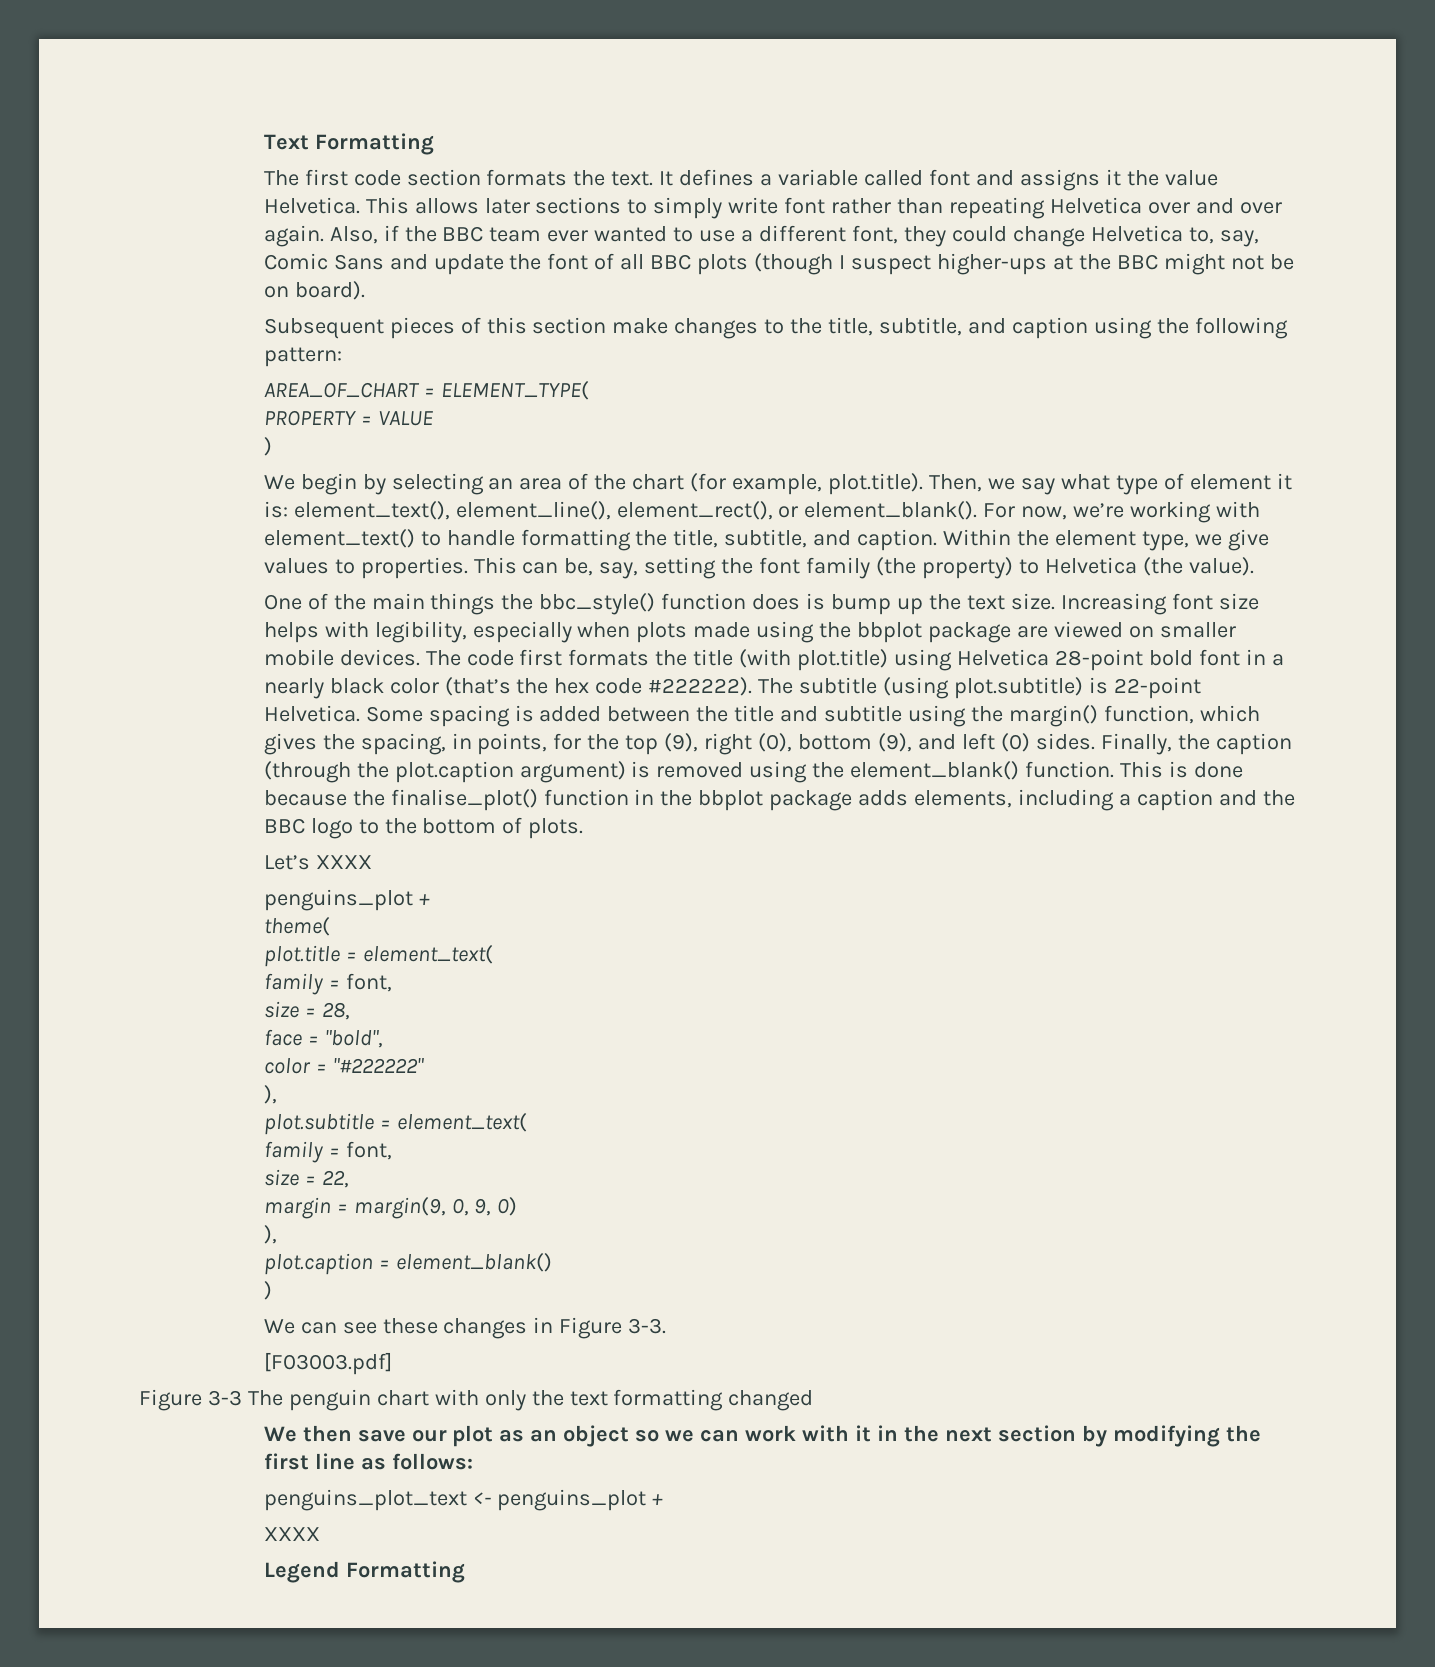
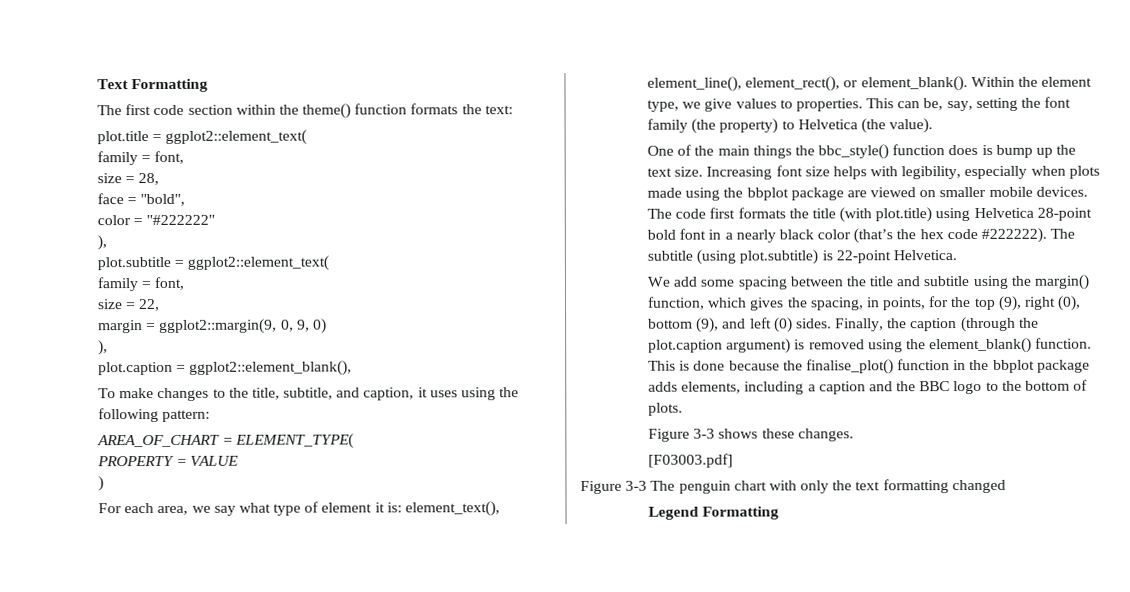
- The first code section formats the text. It defines a variable called font and assigns it the value Helvetica. This allows later sections to simply write font rather than repeating Helvetica over and over again. Also, if the BBC team ever wanted to use a different font, they could change Helvetica to, say, Comic Sans and update the font of all BBC plots (though I suspect higher-ups at the BBC might not be on board).
- Subsequent pieces of this section make changes to the title, subtitle, and caption using the following pattern:
+ The first code section within the theme() function formats the text:
+ plot.title = ggplot2::element_text(
+ family = font,
+ size = 28,
+ face = "bold",
+ color = "#222222"
+ ),
+ plot.subtitle = ggplot2::element_text(
+ family = font,
+ size = 22,
+ margin = ggplot2::margin(9, 0, 9, 0)
+ ),
+ plot.caption = ggplot2::element_blank(),
+ To make changes to the title, subtitle, and caption, it uses using the following pattern:
- We begin by selecting an area of the chart (for example, plot.title). Then, we say what type of element it is: element_text(), element_line(), element_rect(), or element_blank().
+ For each area, we say what type of element it is: element_text(), element_line(), element_rect(), or element_blank().
- For now, we’re working with element_text() to handle formatting the title, subtitle, and caption.
- The subtitle (using plot.subtitle) is 22-point Helvetica. Some spacing is added between the title and subtitle using the margin() function, which gives the spacing, in points, for the top (9), right (0), bottom (9), and left (0) sides.
+ The subtitle (using plot.subtitle) is 22-point Helvetica.
+ We add some spacing between the title and subtitle using the margin() function, which gives the spacing, in points, for the top (9), right (0), bottom (9), and left (0) sides.
- Let’s XXXX
- penguins_plot +
- theme(
- plot.title = element_text(
- family = font,
- size = 28,
- face = "bold",
- color = "#222222"
- ),
- plot.subtitle = element_text(
- family = font,
- size = 22,
- margin = margin(9, 0, 9, 0)
- ),
- plot.caption = element_blank()
- )
- We can see these changes in Figure 3-3.
+ Figure 3-3 shows these changes.
- We then save our plot as an object so we can work with it in the next section by modifying the first line as follows:
- penguins_plot_text <- penguins_plot +
- XXXX

